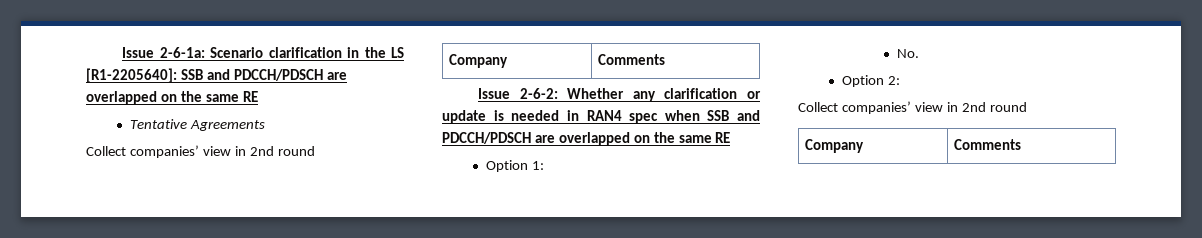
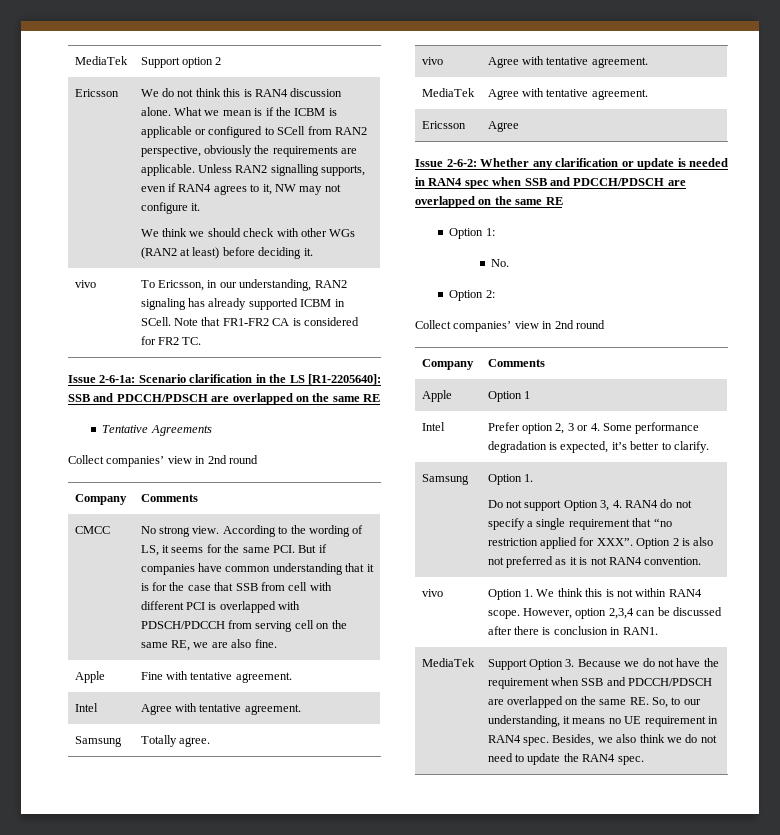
+ MediaTek | Support option 2
+ Ericsson | We do not think this is RAN4 discussion alone. What we mean is if the ICBM is applicable or configured to SCell from RAN2 perspective, obviously the requirements are applicable. Unless RAN2 signalling supports, even if RAN4 agrees to it, NW may not configure it.
+ We think we should check with other WGs (RAN2 at least) before deciding it.
+ vivo | To Ericsson, in our understanding, RAN2 signaling has already supported ICBM in SCell. Note that FR1-FR2 CA is considered for FR2 TC.
+ CMCC | No strong view. According to the wording of LS, it seems for the same PCI. But if companies have common understanding that it is for the case that SSB from cell with different PCI is overlapped with PDSCH/PDCCH from serving cell on the same RE, we are also fine.
+ Apple | Fine with tentative agreement.
+ Intel | Agree with tentative agreement.
+ Samsung | Totally agree.
+ vivo | Agree with tentative agreement.
+ MediaTek | Agree with tentative agreement.
+ Ericsson | Agree
+ Apple | Option 1
+ Intel | Prefer option 2, 3 or 4. Some performance degradation is expected, it’s better to clarify.
+ Samsung | Option 1.
+ Do not support Option 3, 4. RAN4 do not specify a single requirement that “no restriction applied for XXX”. Option 2 is also not preferred as it is not RAN4 convention.
+ vivo | Option 1. We think this is not within RAN4 scope. However, option 2,3,4 can be discussed after there is conclusion in RAN1.
+ MediaTek | Support Option 3. Because we do not have the requirement when SSB and PDCCH/PDSCH are overlapped on the same RE. So, to our understanding, it means no UE requirement in RAN4 spec. Besides, we also think we do not need to update the RAN4 spec.

